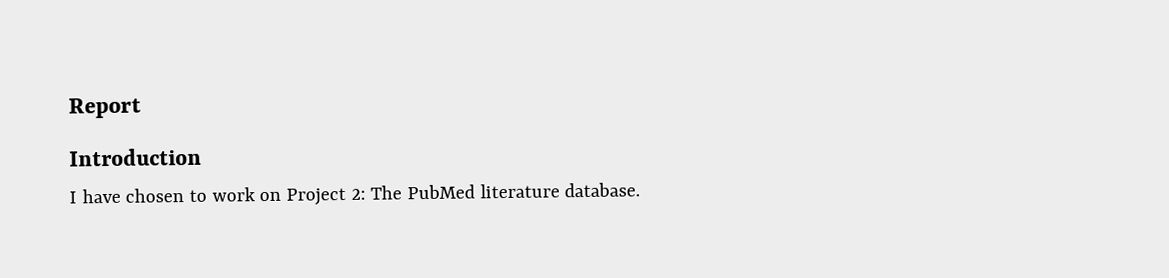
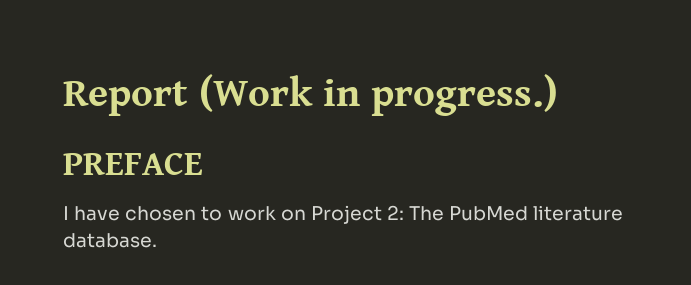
- Report
- Introduction
+ Report (Work in progress.)
+ PREFACE

